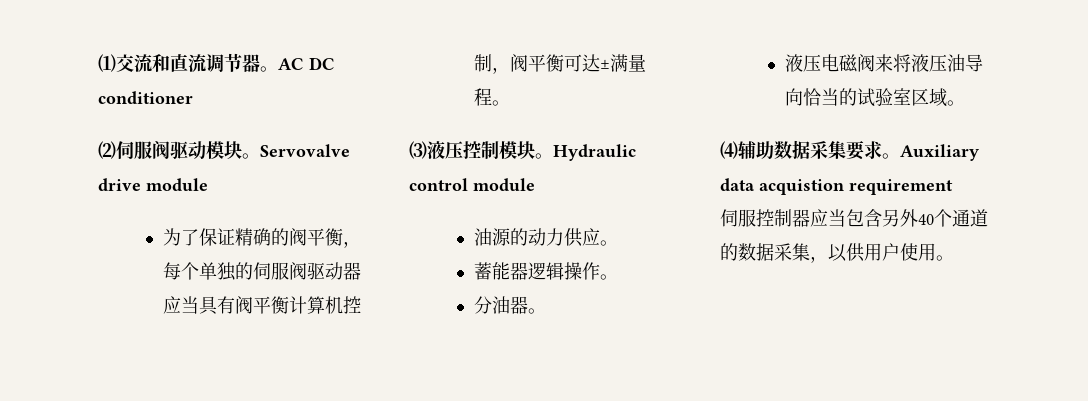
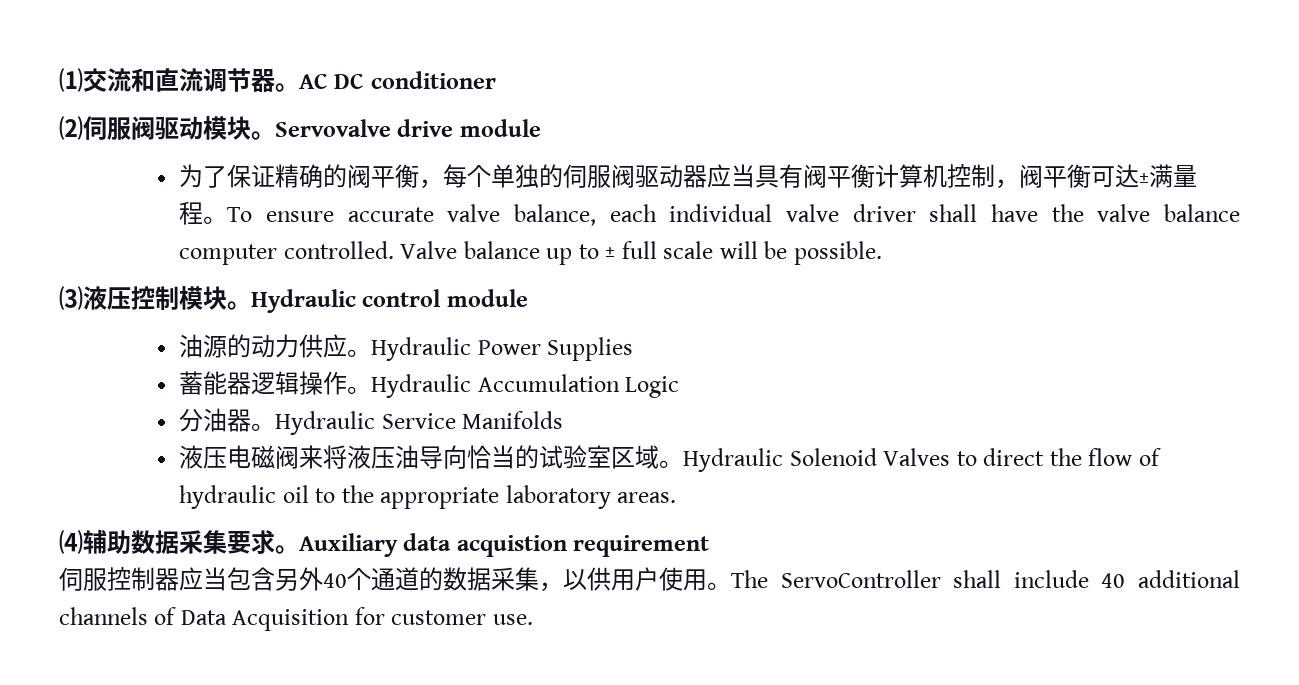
+ To ensure accurate valve balance, each individual valve driver shall have the valve balance computer controlled. Valve balance up to ± full scale will be possible.
+ Hydraulic Power Supplies
+ Hydraulic Accumulation Logic
+ Hydraulic Service Manifolds
+ Hydraulic Solenoid Valves to direct the flow of hydraulic oil to the appropriate laboratory areas.
+ The ServoController shall include 40 additional channels of Data Acquisition for customer use.

